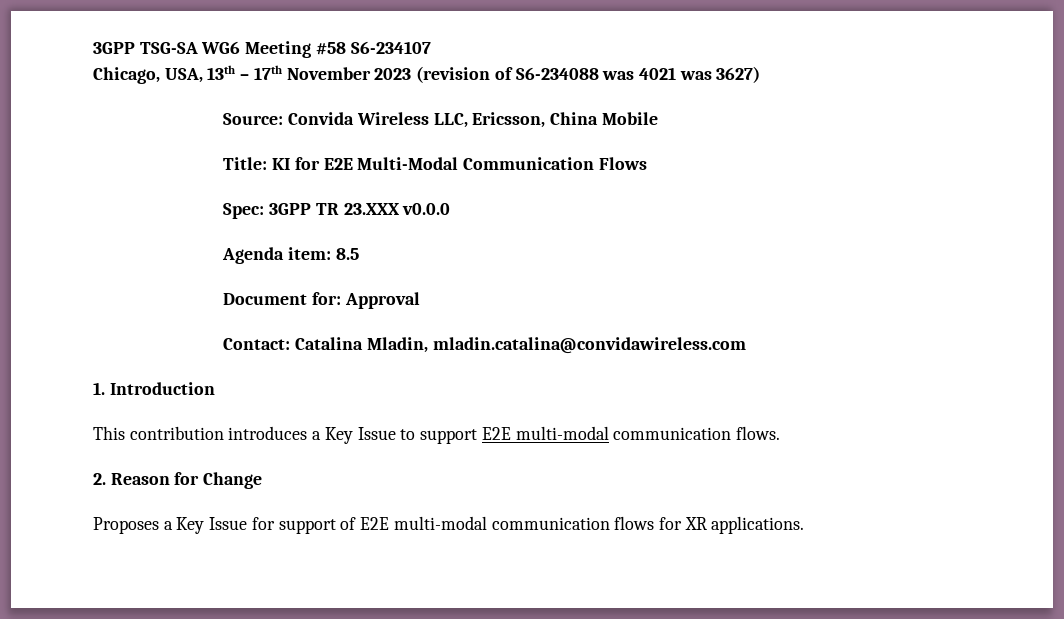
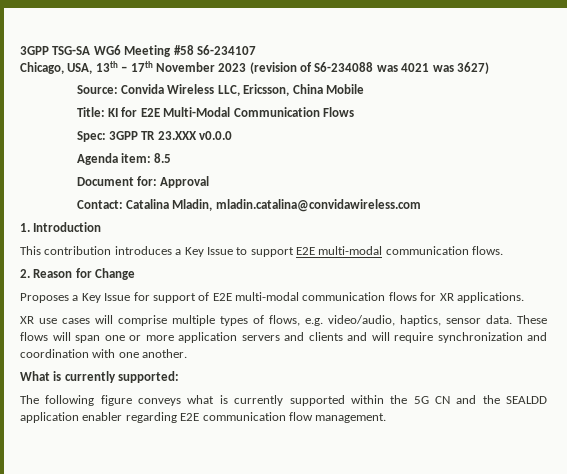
+ XR use cases will comprise multiple types of flows, e.g. video/audio, haptics, sensor data. These flows will span one or more application servers and clients and will require synchronization and coordination with one another.
+ What is currently supported:
+ The following figure conveys what is currently supported within the 5G CN and the SEALDD application enabler regarding E2E communication flow management.

